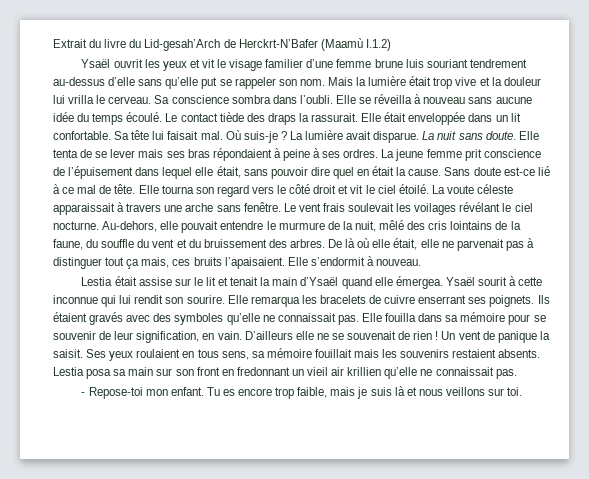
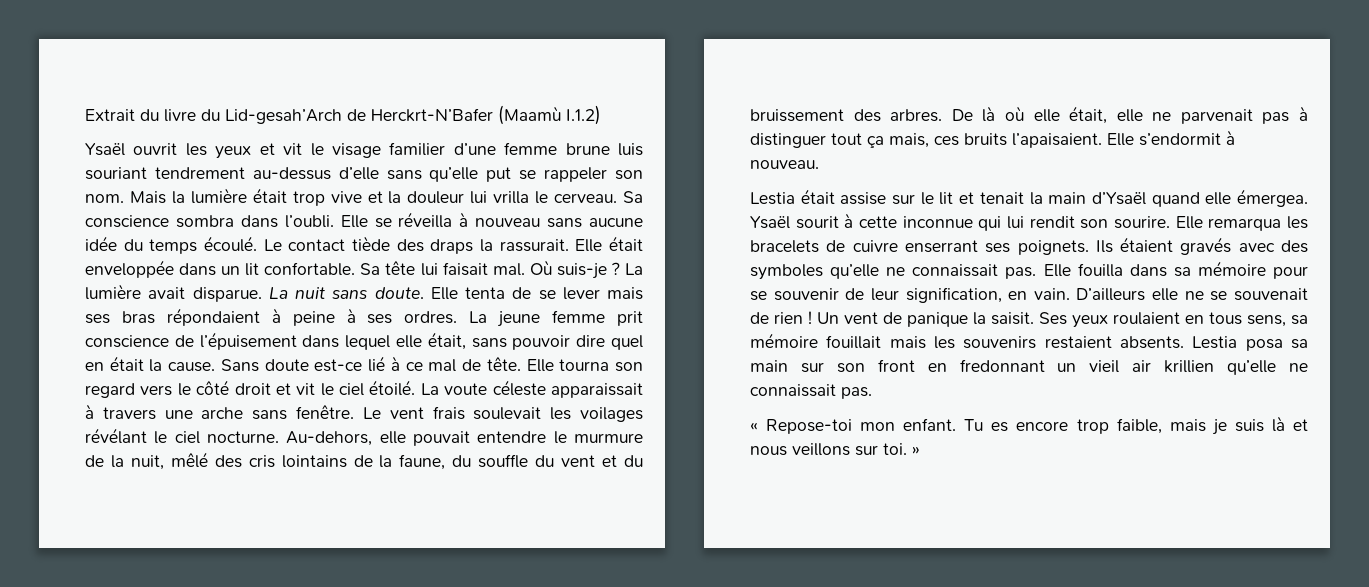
- - Repose-toi mon enfant.
+ « Repose-toi mon enfant.
- Tu es encore trop faible, mais je suis là et nous veillons sur toi.
+ Tu es encore trop faible, mais je suis là et nous veillons sur toi. »

